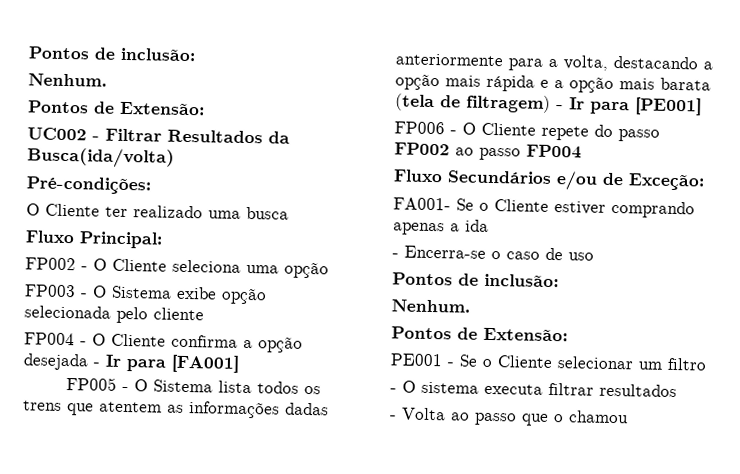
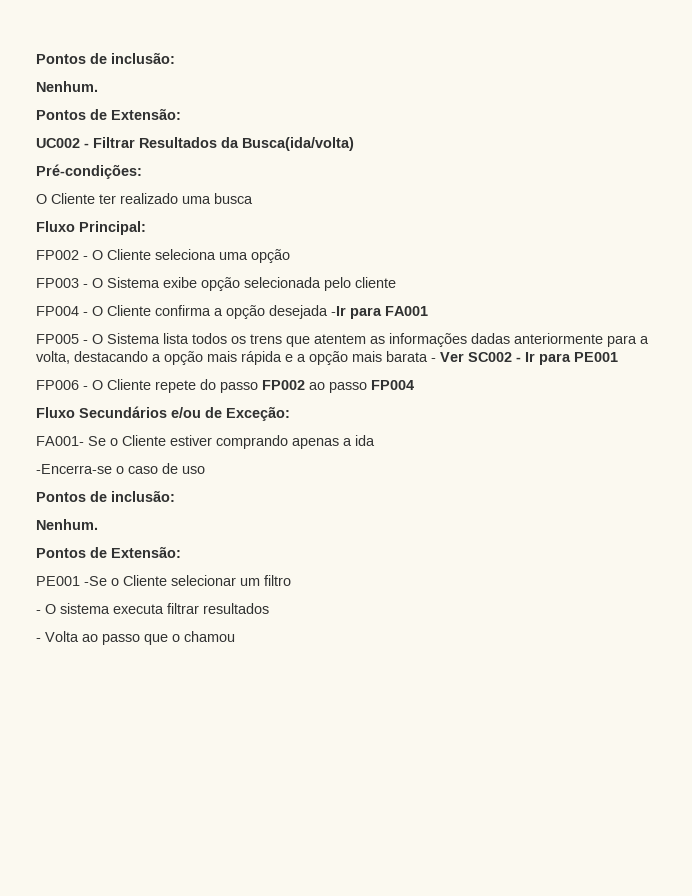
- FP004 - O Cliente confirma a opção desejada - Ir para [FA001]
+ FP004 - O Cliente confirma a opção desejada -Ir para FA001
- FP005 - O Sistema lista todos os trens que atentem as informações dadas anteriormente para a volta, destacando a opção mais rápida e a opção mais barata (tela de filtragem) - Ir para [PE001]
+ FP005 - O Sistema lista todos os trens que atentem as informações dadas anteriormente para a volta, destacando a opção mais rápida e a opção mais barata - Ver SC002 - Ir para PE001
- - Encerra-se o caso de uso
+ -Encerra-se o caso de uso
- PE001 - Se o Cliente selecionar um filtro
+ PE001 -Se o Cliente selecionar um filtro

